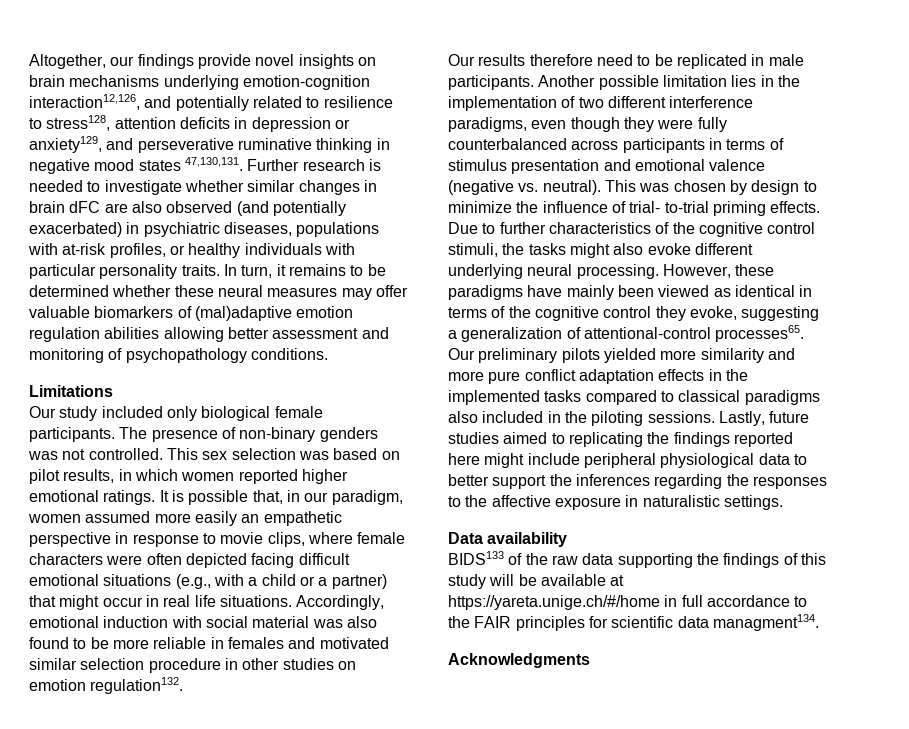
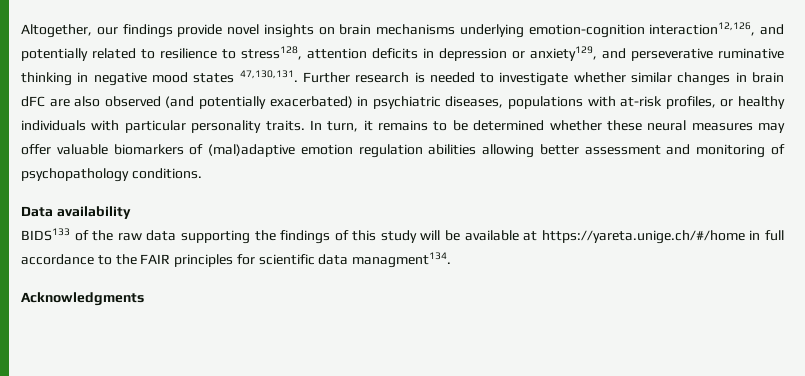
- Limitations
- Our study included only biological female participants. The presence of non-binary genders was not controlled. This sex selection was based on pilot results, in which women reported higher emotional ratings. It is possible that, in our paradigm, women assumed more easily an empathetic perspective in response to movie clips, where female characters were often depicted facing difficult emotional situations (e.g., with a child or a partner) that might occur in real life situations. Accordingly, emotional induction with social material was also found to be more reliable in females and motivated similar selection procedure in other studies on emotion regulation132.
- Our results therefore need to be replicated in male participants. Another possible limitation lies in the implementation of two different interference paradigms, even though they were fully counterbalanced across participants in terms of stimulus presentation and emotional valence (negative vs. neutral). This was chosen by design to minimize the influence of trial- to-trial priming effects. Due to further characteristics of the cognitive control stimuli, the tasks might also evoke different underlying neural processing. However, these paradigms have mainly been viewed as identical in terms of the cognitive control they evoke, suggesting a generalization of attentional-control processes65. Our preliminary pilots yielded more similarity and more pure conflict adaptation effects in the implemented tasks compared to classical paradigms also included in the piloting sessions. Lastly, future studies aimed to replicating the findings reported here might include peripheral physiological data to better support the inferences regarding the responses to the affective exposure in naturalistic settings.

